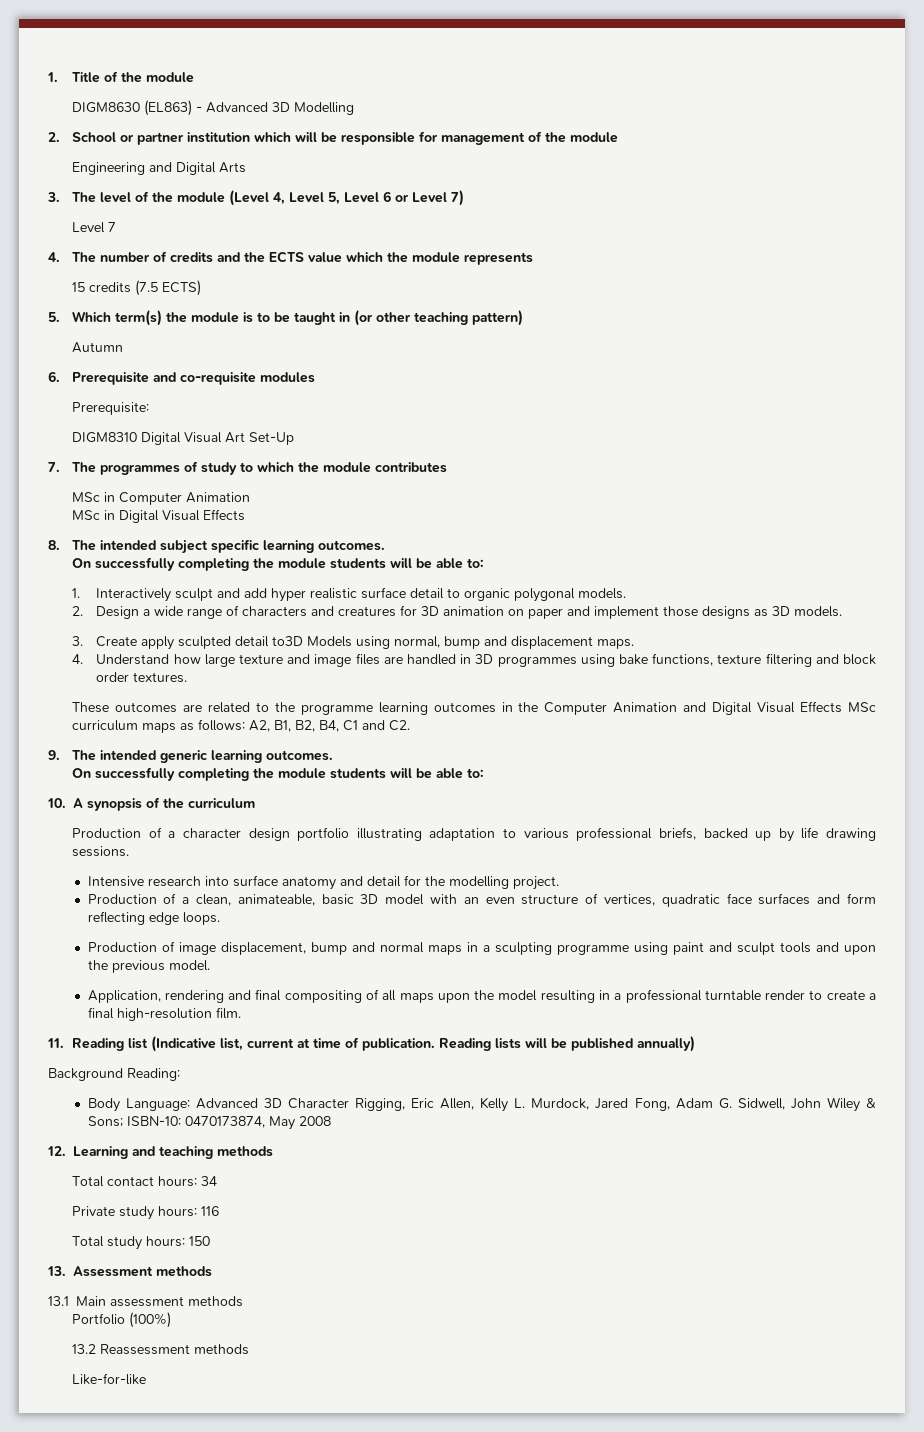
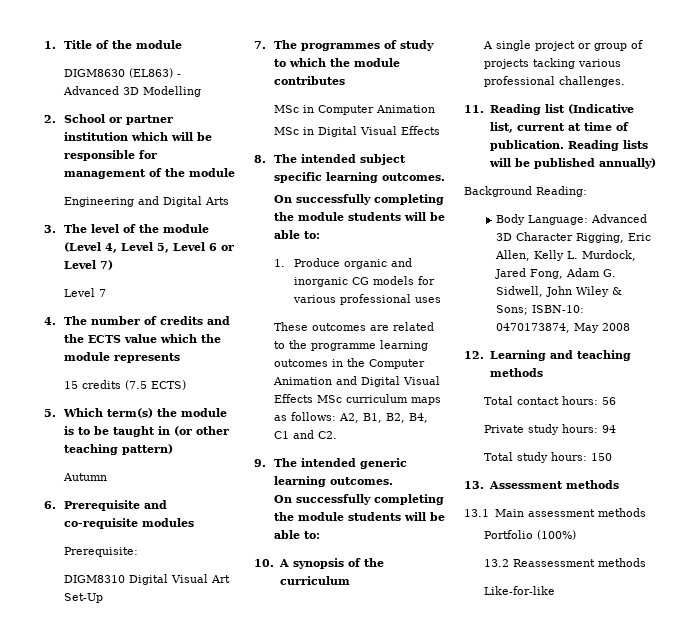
- 1. Interactively sculpt and add hyper realistic surface detail to organic polygonal models.
- 2. Design a wide range of characters and creatures for 3D animation on paper and implement those designs as 3D models.
- 3. Create apply sculpted detail to3D Models using normal, bump and displacement maps.
- 4. Understand how large texture and image files are handled in 3D programmes using bake functions, texture filtering and block order textures.
+ 1. Produce organic and inorganic CG models for various professional uses
- Production of a character design portfolio illustrating adaptation to various professional briefs, backed up by life drawing sessions.
- Intensive research into surface anatomy and detail for the modelling project.
- Production of a clean, animateable, basic 3D model with an even structure of vertices, quadratic face surfaces and form reflecting edge loops.
- Production of image displacement, bump and normal maps in a sculpting programme using paint and sculpt tools and upon the previous model.
- Application, rendering and final compositing of all maps upon the model resulting in a professional turntable render to create a final high-resolution film.
+ A single project or group of projects tacking various professional challenges.
- Total contact hours: 34
+ Total contact hours: 56
- Private study hours: 116
+ Private study hours: 94

